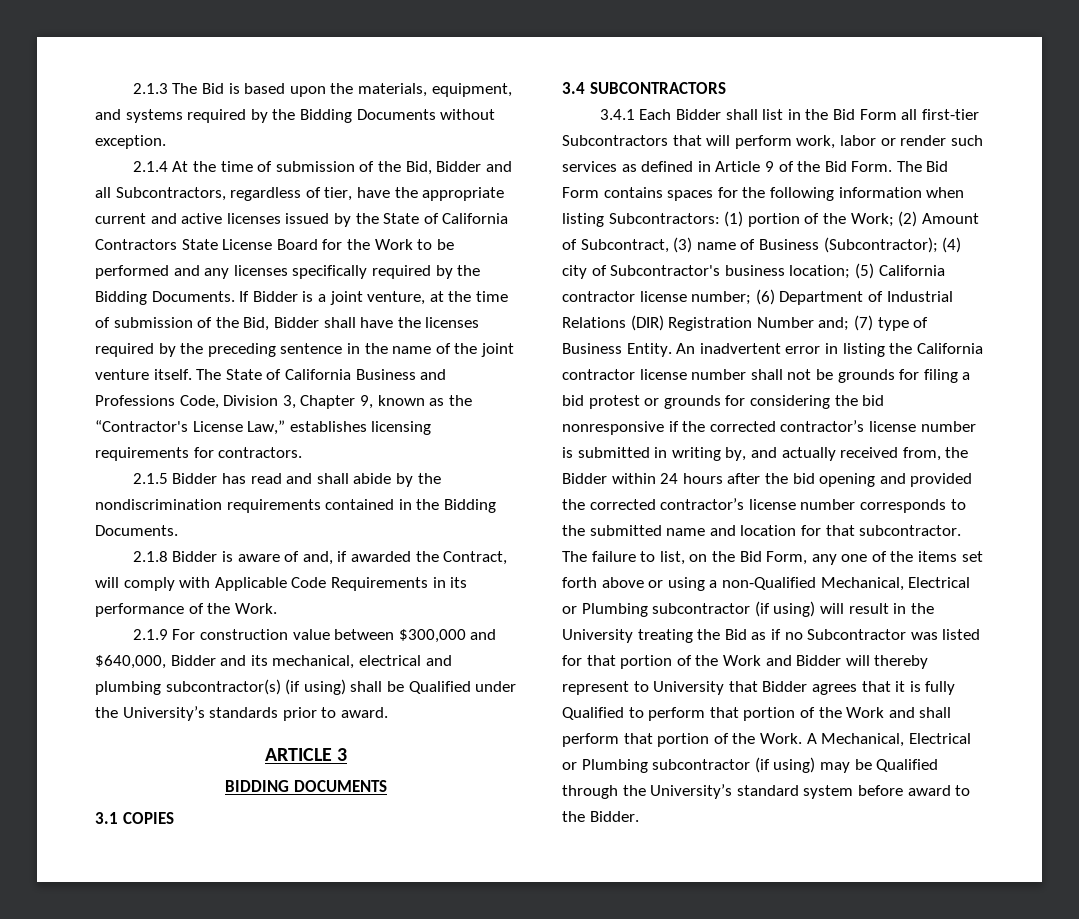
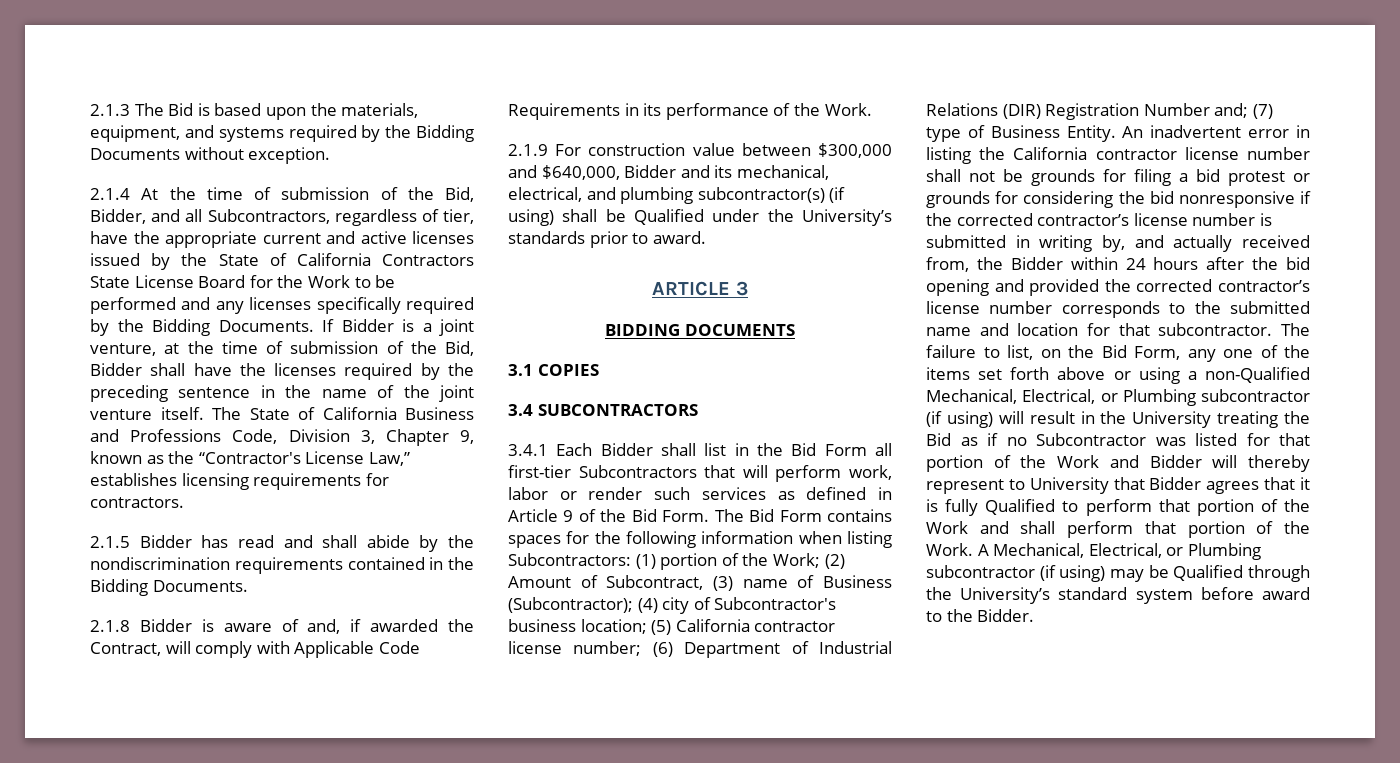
- 2.1.4 At the time of submission of the Bid, Bidder and all Subcontractors, regardless of tier, have the appropriate current and active licenses issued by the State of California Contractors State License Board for the Work to be performed and any licenses specifically required by the Bidding Documents.
+ 2.1.4 At the time of submission of the Bid, Bidder, and all Subcontractors, regardless of tier, have the appropriate current and active licenses issued by the State of California Contractors State License Board for the Work to be performed and any licenses specifically required by the Bidding Documents.
- 2.1.9 For construction value between $300,000 and $640,000, Bidder and its mechanical, electrical and plumbing subcontractor(s) (if using) shall be Qualified under the University’s standards prior to award.
+ 2.1.9 For construction value between $300,000 and $640,000, Bidder and its mechanical, electrical, and plumbing subcontractor(s) (if using) shall be Qualified under the University’s standards prior to award.
- The failure to list, on the Bid Form, any one of the items set forth above or using a non-Qualified Mechanical, Electrical or Plumbing subcontractor (if using) will result in the University treating the Bid as if no Subcontractor was listed for that portion of the Work and Bidder will thereby represent to University that Bidder agrees that it is fully Qualified to perform that portion of the Work and shall perform that portion of the Work.
+ The failure to list, on the Bid Form, any one of the items set forth above or using a non-Qualified Mechanical, Electrical, or Plumbing subcontractor (if using) will result in the University treating the Bid as if no Subcontractor was listed for that portion of the Work and Bidder will thereby represent to University that Bidder agrees that it is fully Qualified to perform that portion of the Work and shall perform that portion of the Work.
- A Mechanical, Electrical or Plumbing subcontractor (if using) may be Qualified through the University’s standard system before award to the Bidder.
+ A Mechanical, Electrical, or Plumbing subcontractor (if using) may be Qualified through the University’s standard system before award to the Bidder.

